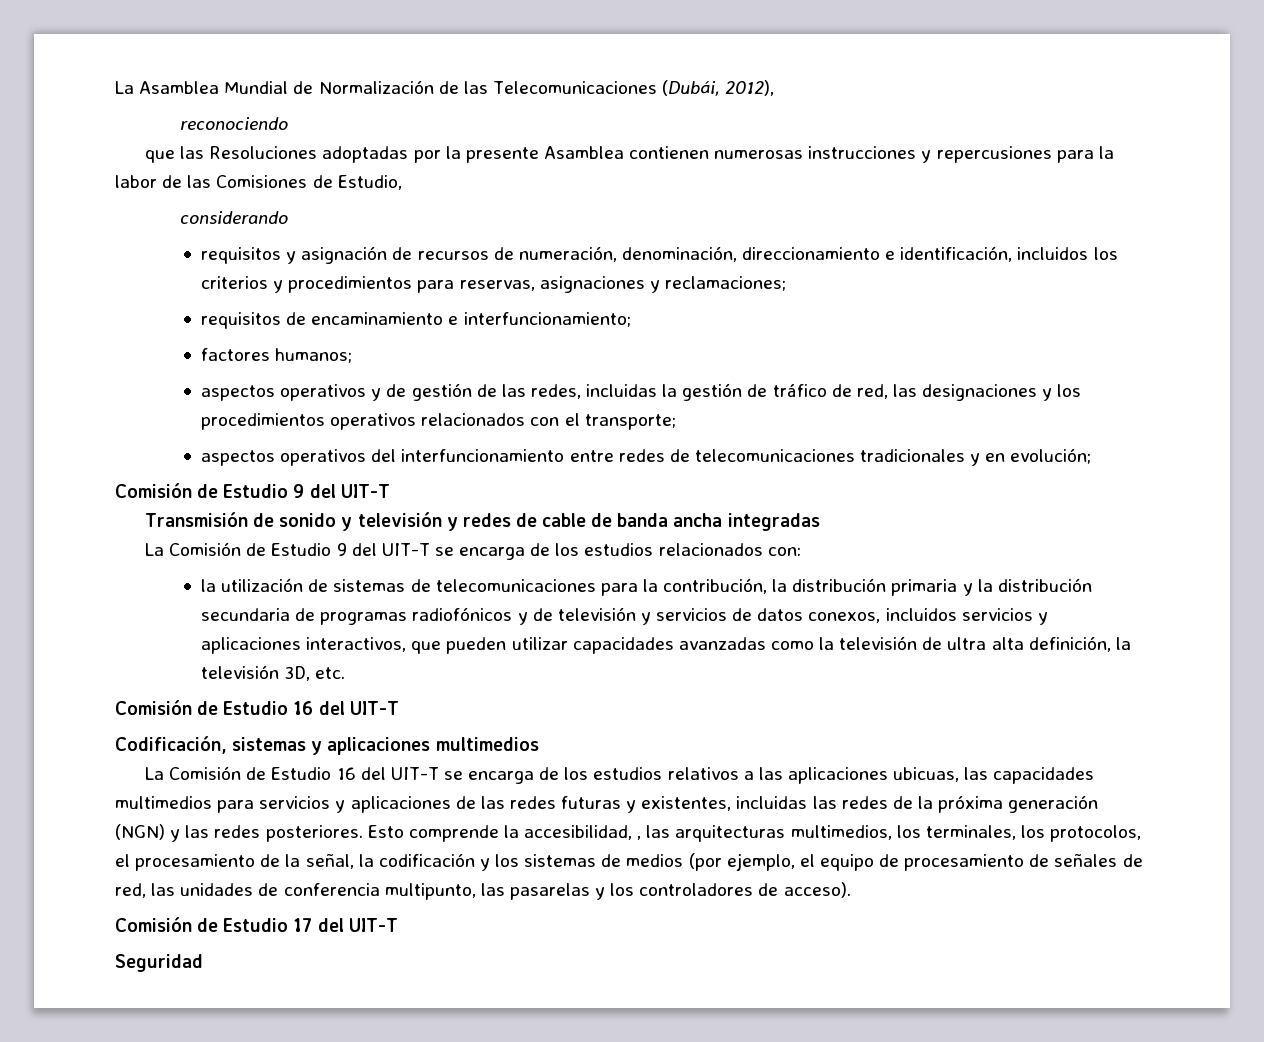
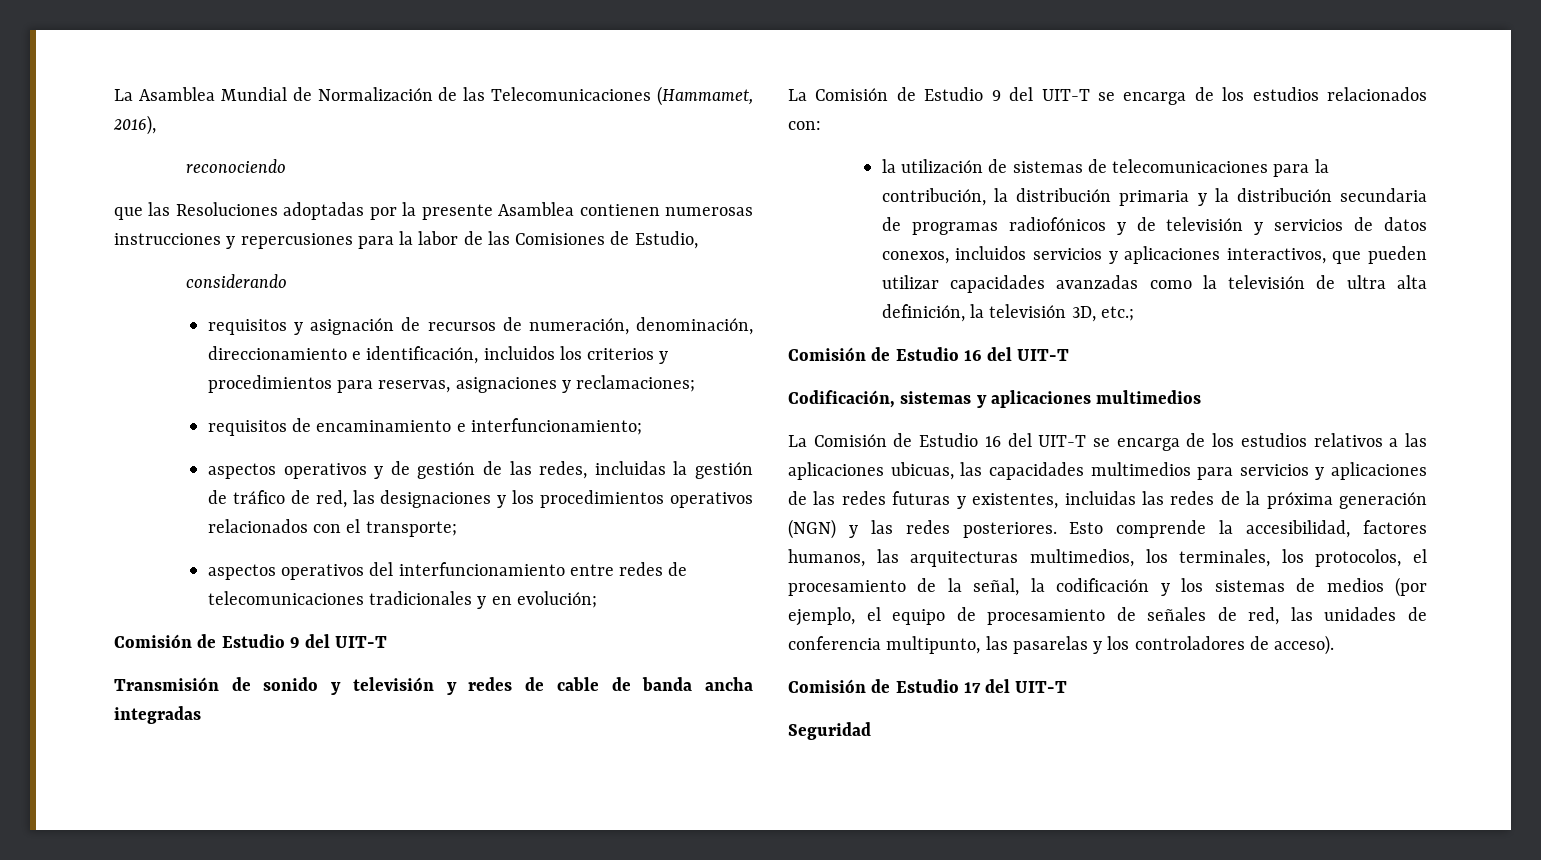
- La Asamblea Mundial de Normalización de las Telecomunicaciones (Dubái, 2012),
+ La Asamblea Mundial de Normalización de las Telecomunicaciones (Hammamet, 2016),
- factores humanos;
- la utilización de sistemas de telecomunicaciones para la contribución, la distribución primaria y la distribución secundaria de programas radiofónicos y de televisión y servicios de datos conexos, incluidos servicios y aplicaciones interactivos, que pueden utilizar capacidades avanzadas como la televisión de ultra alta definición, la televisión 3D, etc.
+ la utilización de sistemas de telecomunicaciones para la contribución, la distribución primaria y la distribución secundaria de programas radiofónicos y de televisión y servicios de datos conexos, incluidos servicios y aplicaciones interactivos, que pueden utilizar capacidades avanzadas como la televisión de ultra alta definición, la televisión 3D, etc.;
- Esto comprende la accesibilidad, , las arquitecturas multimedios, los terminales, los protocolos, el procesamiento de la señal, la codificación y los sistemas de medios (por ejemplo, el equipo de procesamiento de señales de red, las unidades de conferencia multipunto, las pasarelas y los controladores de acceso).
+ Esto comprende la accesibilidad, factores humanos, las arquitecturas multimedios, los terminales, los protocolos, el procesamiento de la señal, la codificación y los sistemas de medios (por ejemplo, el equipo de procesamiento de señales de red, las unidades de conferencia multipunto, las pasarelas y los controladores de acceso).

